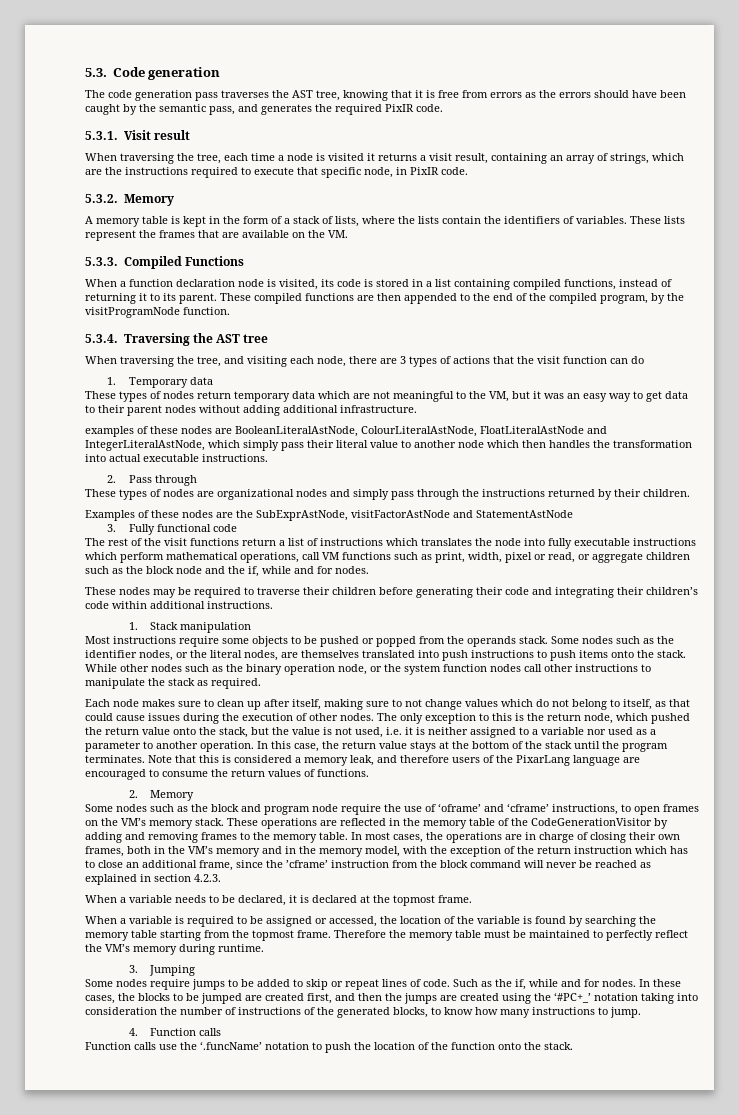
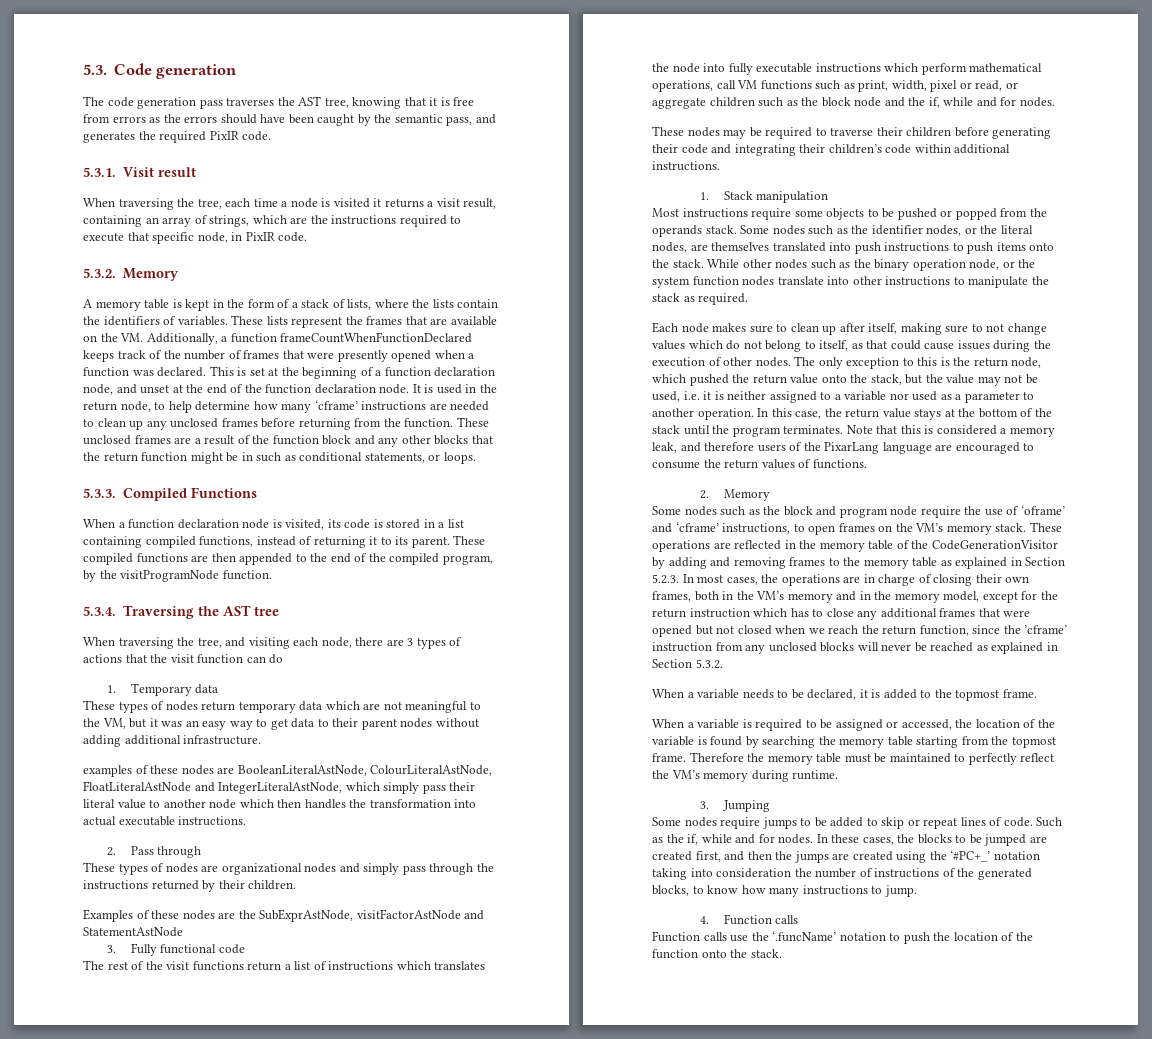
- These lists represent the frames that are available on the VM.
+ These lists represent the frames that are available on the VM. Additionally, a function frameCountWhenFunctionDeclared keeps track of the number of frames that were presently opened when a function was declared. This is set at the beginning of a function declaration node, and unset at the end of the function declaration node. It is used in the return node, to help determine how many ‘cframe’ instructions are needed to clean up any unclosed frames before returning from the function. These unclosed frames are a result of the function block and any other blocks that the return function might be in such as conditional statements, or loops.
- While other nodes such as the binary operation node, or the system function nodes call other instructions to manipulate the stack as required.
+ While other nodes such as the binary operation node, or the system function nodes translate into other instructions to manipulate the stack as required.
- The only exception to this is the return node, which pushed the return value onto the stack, but the value is not used, i.e. it is neither assigned to a variable nor used as a parameter to another operation.
+ The only exception to this is the return node, which pushed the return value onto the stack, but the value may not be used, i.e. it is neither assigned to a variable nor used as a parameter to another operation.
- These operations are reflected in the memory table of the CodeGenerationVisitor by adding and removing frames to the memory table. In most cases, the operations are in charge of closing their own frames, both in the VM’s memory and in the memory model, with the exception of the return instruction which has to close an additional frame, since the ’cframe’ instruction from the block command will never be reached as explained in section 4.2.3.
+ These operations are reflected in the memory table of the CodeGenerationVisitor by adding and removing frames to the memory table as explained in Section 5.2.3. In most cases, the operations are in charge of closing their own frames, both in the VM’s memory and in the memory model, except for the return instruction which has to close any additional frames that were opened but not closed when we reach the return function, since the ’cframe’ instruction from any unclosed blocks will never be reached as explained in Section 5.3.2.
- When a variable needs to be declared, it is declared at the topmost frame.
+ When a variable needs to be declared, it is added to the topmost frame.

